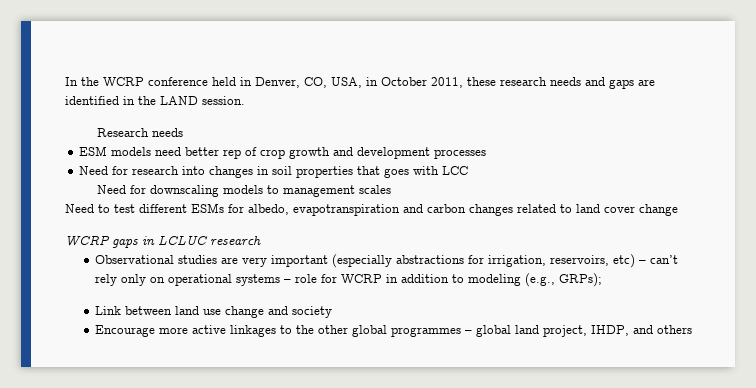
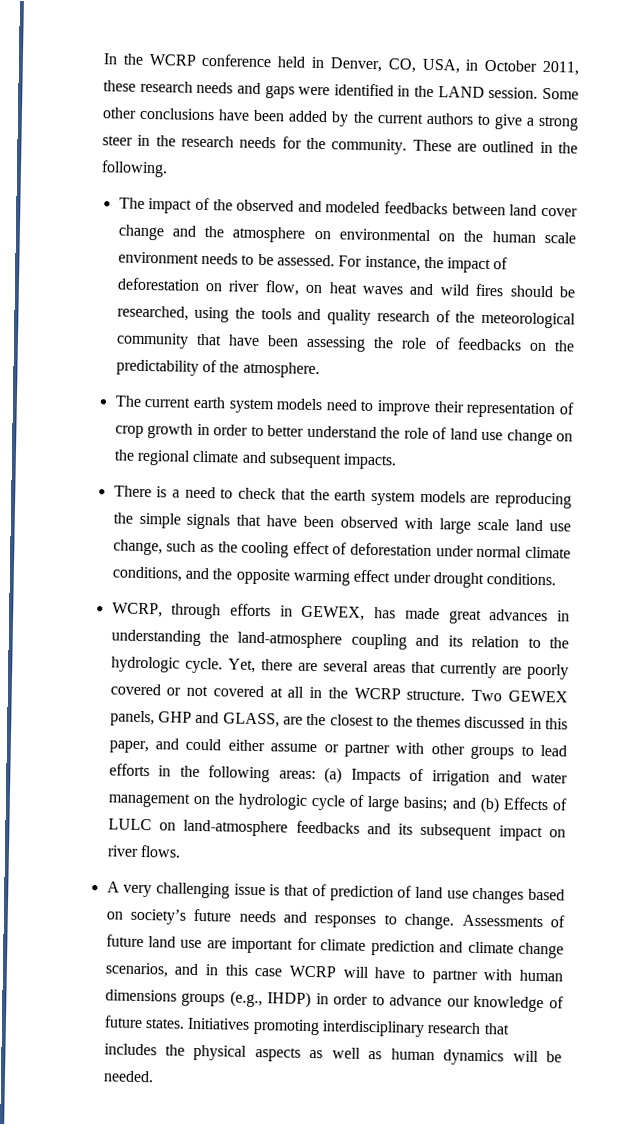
- In the WCRP conference held in Denver, CO, USA, in October 2011, these research needs and gaps are identified in the LAND session.
- Research needs
- ESM models need better rep of crop growth and development processes
- Need for research into changes in soil properties that goes with LCC
- Need for downscaling models to management scales
- Need to test different ESMs for albedo, evapotranspiration and carbon changes related to land cover change
- WCRP gaps in LCLUC research
- Observational studies are very important (especially abstractions for irrigation, reservoirs, etc) – can’t rely only on operational systems – role for WCRP in addition to modeling (e.g., GRPs);
- Link between land use change and society
- Encourage more active linkages to the other global programmes – global land project, IHDP, and others
+ In the WCRP conference held in Denver, CO, USA, in October 2011, these research needs and gaps were identified in the LAND session. Some other conclusions have been added by the current authors to give a strong steer in the research needs for the community. These are outlined in the following.
+ The impact of the observed and modeled feedbacks between land cover change and the atmosphere on environmental on the human scale environment needs to be assessed. For instance, the impact of deforestation on river flow, on heat waves and wild fires should be researched, using the tools and quality research of the meteorological community that have been assessing the role of feedbacks on the predictability of the atmosphere.
+ The current earth system models need to improve their representation of crop growth in order to better understand the role of land use change on the regional climate and subsequent impacts.
+ There is a need to check that the earth system models are reproducing the simple signals that have been observed with large scale land use change, such as the cooling effect of deforestation under normal climate conditions, and the opposite warming effect under drought conditions.
+ WCRP, through efforts in GEWEX, has made great advances in understanding the land-atmosphere coupling and its relation to the hydrologic cycle. Yet, there are several areas that currently are poorly covered or not covered at all in the WCRP structure. Two GEWEX panels, GHP and GLASS, are the closest to the themes discussed in this paper, and could either assume or partner with other groups to lead efforts in the following areas: (a) Impacts of irrigation and water management on the hydrologic cycle of large basins; and (b) Effects of LULC on land-atmosphere feedbacks and its subsequent impact on river flows.
+ A very challenging issue is that of prediction of land use changes based on society’s future needs and responses to change. Assessments of future land use are important for climate prediction and climate change scenarios, and in this case WCRP will have to partner with human dimensions groups (e.g., IHDP) in order to advance our knowledge of future states. Initiatives promoting interdisciplinary research that includes the physical aspects as well as human dynamics will be needed.

